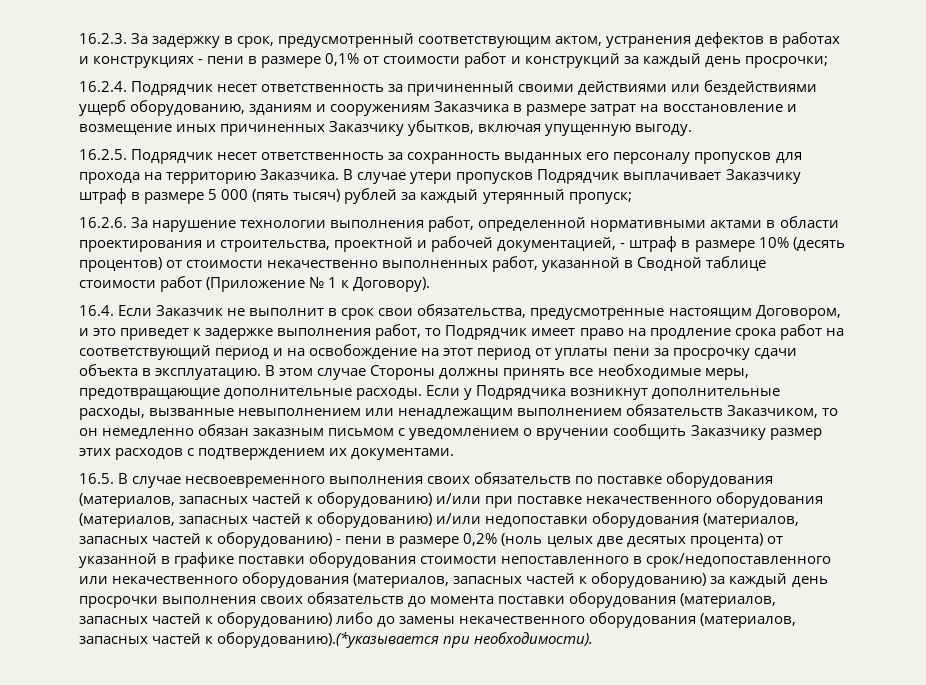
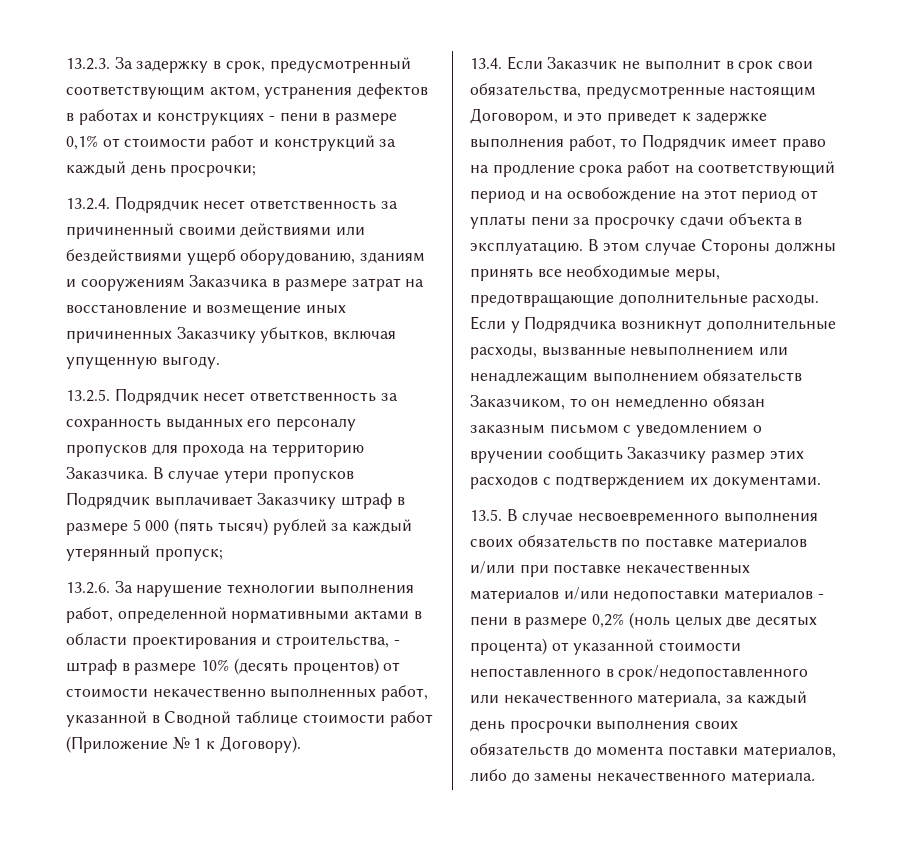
- 16.2.3. За задержку в срок, предусмотренный соответствующим актом, устранения дефектов в работах и конструкциях - пени в размере 0,1% от стоимости работ и конструкций за каждый день просрочки;
+ 13.2.3. За задержку в срок, предусмотренный соответствующим актом, устранения дефектов в работах и конструкциях - пени в размере 0,1% от стоимости работ и конструкций за каждый день просрочки;
- 16.2.4. Подрядчик несет ответственность за причиненный своими действиями или бездействиями ущерб оборудованию, зданиям и сооружениям Заказчика в размере затрат на восстановление и возмещение иных причиненных Заказчику убытков, включая упущенную выгоду.
+ 13.2.4. Подрядчик несет ответственность за причиненный своими действиями или бездействиями ущерб оборудованию, зданиям и сооружениям Заказчика в размере затрат на восстановление и возмещение иных причиненных Заказчику убытков, включая упущенную выгоду.
- 16.2.5. Подрядчик несет ответственность за сохранность выданных его персоналу пропусков для прохода на территорию Заказчика.
+ 13.2.5. Подрядчик несет ответственность за сохранность выданных его персоналу пропусков для прохода на территорию Заказчика.
- 16.2.6. За нарушение технологии выполнения работ, определенной нормативными актами в области проектирования и строительства, проектной и рабочей документацией, - штраф в размере 10% (десять процентов) от стоимости некачественно выполненных работ, указанной в Сводной таблице стоимости работ (Приложение № 1 к Договору).
+ 13.2.6. За нарушение технологии выполнения работ, определенной нормативными актами в области проектирования и строительства, - штраф в размере 10% (десять процентов) от стоимости некачественно выполненных работ, указанной в Сводной таблице стоимости работ (Приложение № 1 к Договору).
- 16.4. Если Заказчик не выполнит в срок свои обязательства, предусмотренные настоящим Договором, и это приведет к задержке выполнения работ, то Подрядчик имеет право на продление срока работ на соответствующий период и на освобождение на этот период от уплаты пени за просрочку сдачи объекта в эксплуатацию.
+ 13.4. Если Заказчик не выполнит в срок свои обязательства, предусмотренные настоящим Договором, и это приведет к задержке выполнения работ, то Подрядчик имеет право на продление срока работ на соответствующий период и на освобождение на этот период от уплаты пени за просрочку сдачи объекта в эксплуатацию.
- 16.5. В случае несвоевременного выполнения своих обязательств по поставке оборудования (материалов, запасных частей к оборудованию) и/или при поставке некачественного оборудования (материалов, запасных частей к оборудованию) и/или недопоставки оборудования (материалов, запасных частей к оборудованию) - пени в размере 0,2% (ноль целых две десятых процента) от указанной в графике поставки оборудования стоимости непоставленного в срок/недопоставленного или некачественного оборудования (материалов, запасных частей к оборудованию) за каждый день просрочки выполнения своих обязательств до момента поставки оборудования (материалов, запасных частей к оборудованию) либо до замены некачественного оборудования (материалов, запасных частей к оборудованию).(*указывается при необходимости).
+ 13.5. В случае несвоевременного выполнения своих обязательств по поставке материалов и/или при поставке некачественных материалов и/или недопоставки материалов - пени в размере 0,2% (ноль целых две десятых процента) от указанной стоимости непоставленного в срок/недопоставленного или некачественного материала, за каждый день просрочки выполнения своих обязательств до момента поставки материалов, либо до замены некачественного материала.

